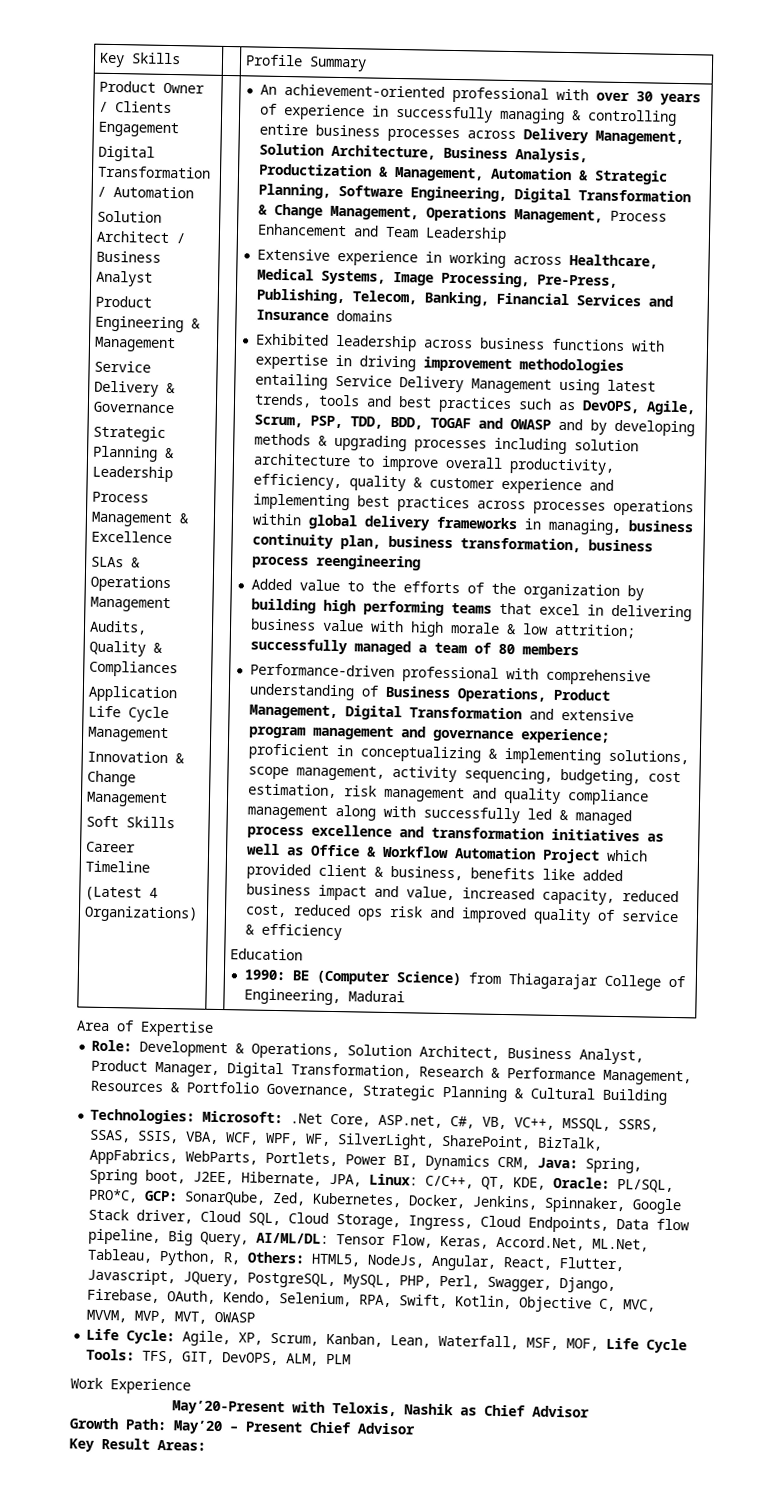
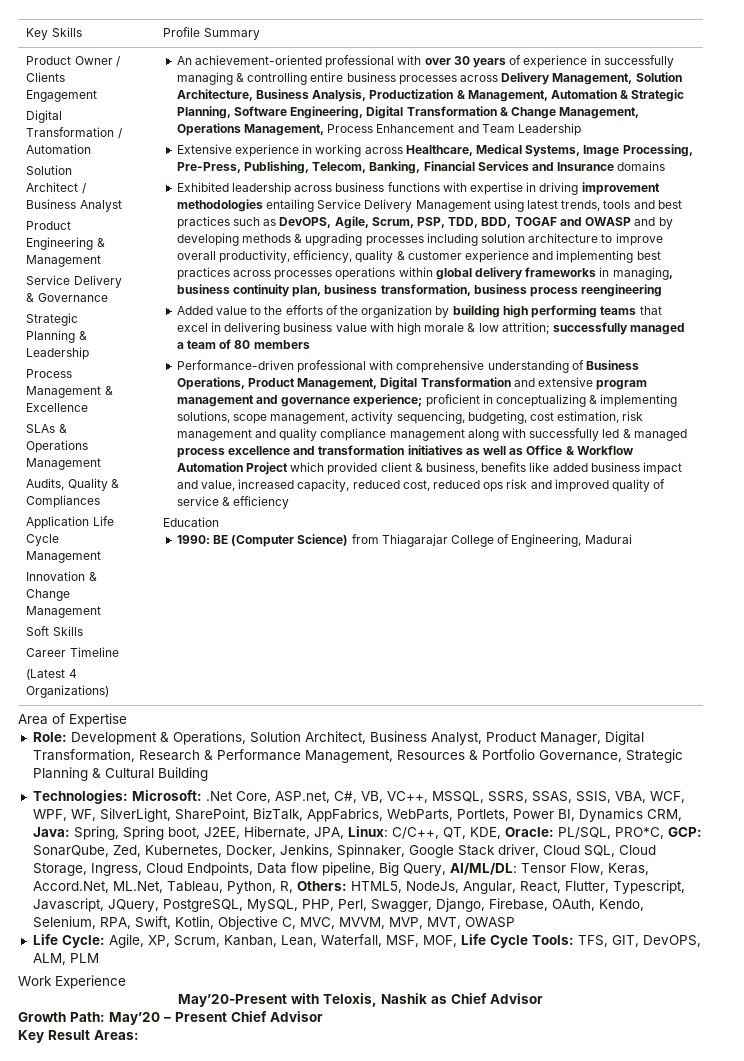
- HTML5, NodeJs, Angular, React, Flutter, Javascript, JQuery, PostgreSQL, MySQL, PHP, Perl, Swagger, Django, Firebase, OAuth, Kendo, Selenium, RPA, Swift, Kotlin, Objective C, MVC, MVVM, MVP, MVT, OWASP
+ HTML5, NodeJs, Angular, React, Flutter, Typescript, Javascript, JQuery, PostgreSQL, MySQL, PHP, Perl, Swagger, Django, Firebase, OAuth, Kendo, Selenium, RPA, Swift, Kotlin, Objective C, MVC, MVVM, MVP, MVT, OWASP

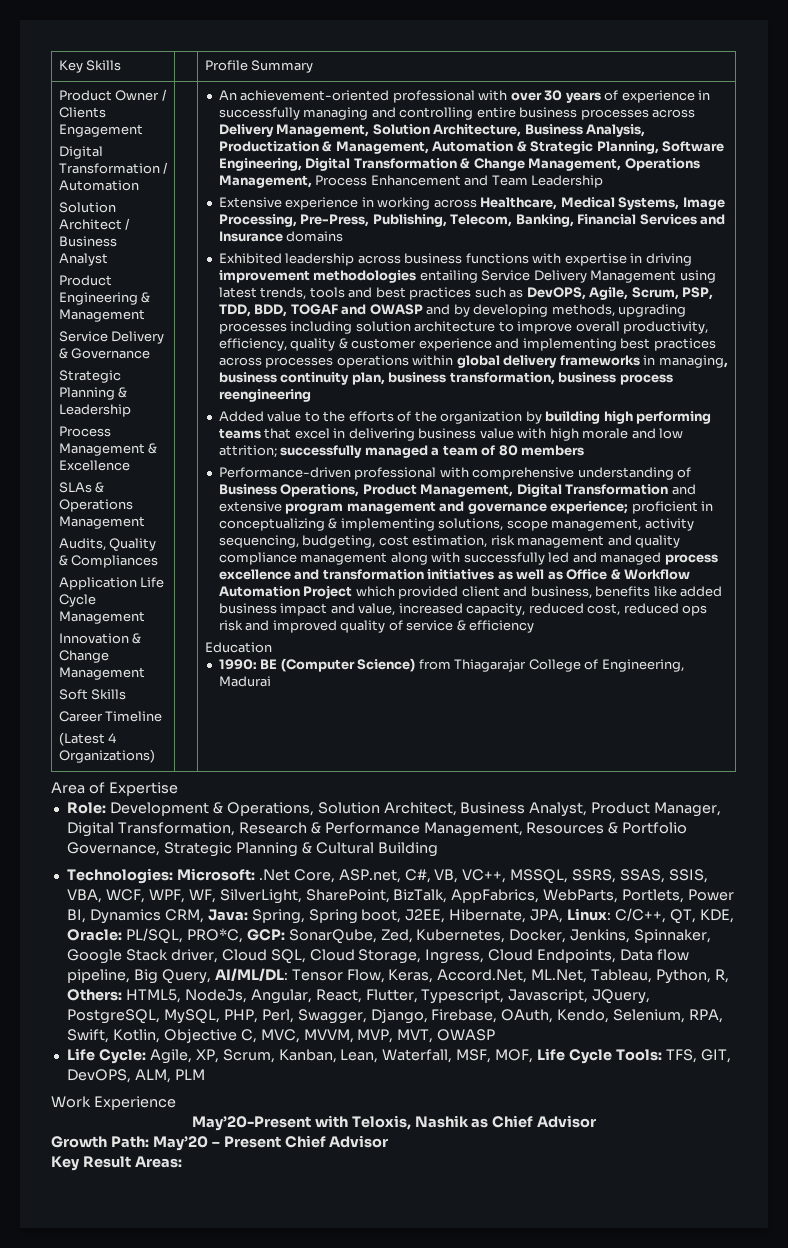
- An achievement-oriented professional with over 30 years of experience in successfully managing & controlling entire business processes across Delivery Management, Solution Architecture, Business Analysis, Productization & Management, Automation & Strategic Planning, Software Engineering, Digital Transformation & Change Management, Operations Management, Process Enhancement and Team Leadership
+ An achievement-oriented professional with over 30 years of experience in successfully managing and controlling entire business processes across Delivery Management, Solution Architecture, Business Analysis, Productization & Management, Automation & Strategic Planning, Software Engineering, Digital Transformation & Change Management, Operations Management, Process Enhancement and Team Leadership
- Exhibited leadership across business functions with expertise in driving improvement methodologies entailing Service Delivery Management using latest trends, tools and best practices such as DevOPS, Agile, Scrum, PSP, TDD, BDD, TOGAF and OWASP and by developing methods & upgrading processes including solution architecture to improve overall productivity, efficiency, quality & customer experience and implementing best practices across processes operations within global delivery frameworks in managing, business continuity plan, business transformation, business process reengineering
+ Exhibited leadership across business functions with expertise in driving improvement methodologies entailing Service Delivery Management using latest trends, tools and best practices such as DevOPS, Agile, Scrum, PSP, TDD, BDD, TOGAF and OWASP and by developing methods, upgrading processes including solution architecture to improve overall productivity, efficiency, quality & customer experience and implementing best practices across processes operations within global delivery frameworks in managing, business continuity plan, business transformation, business process reengineering
- Added value to the efforts of the organization by building high performing teams that excel in delivering business value with high morale & low attrition; successfully managed a team of 80 members
+ Added value to the efforts of the organization by building high performing teams that excel in delivering business value with high morale and low attrition; successfully managed a team of 80 members
- proficient in conceptualizing & implementing solutions, scope management, activity sequencing, budgeting, cost estimation, risk management and quality compliance management along with successfully led & managed process excellence and transformation initiatives as well as Office & Workflow Automation Project which provided client & business, benefits like added business impact and value, increased capacity, reduced cost, reduced ops risk and improved quality of service & efficiency
+ proficient in conceptualizing & implementing solutions, scope management, activity sequencing, budgeting, cost estimation, risk management and quality compliance management along with successfully led and managed process excellence and transformation initiatives as well as Office & Workflow Automation Project which provided client and business, benefits like added business impact and value, increased capacity, reduced cost, reduced ops risk and improved quality of service & efficiency

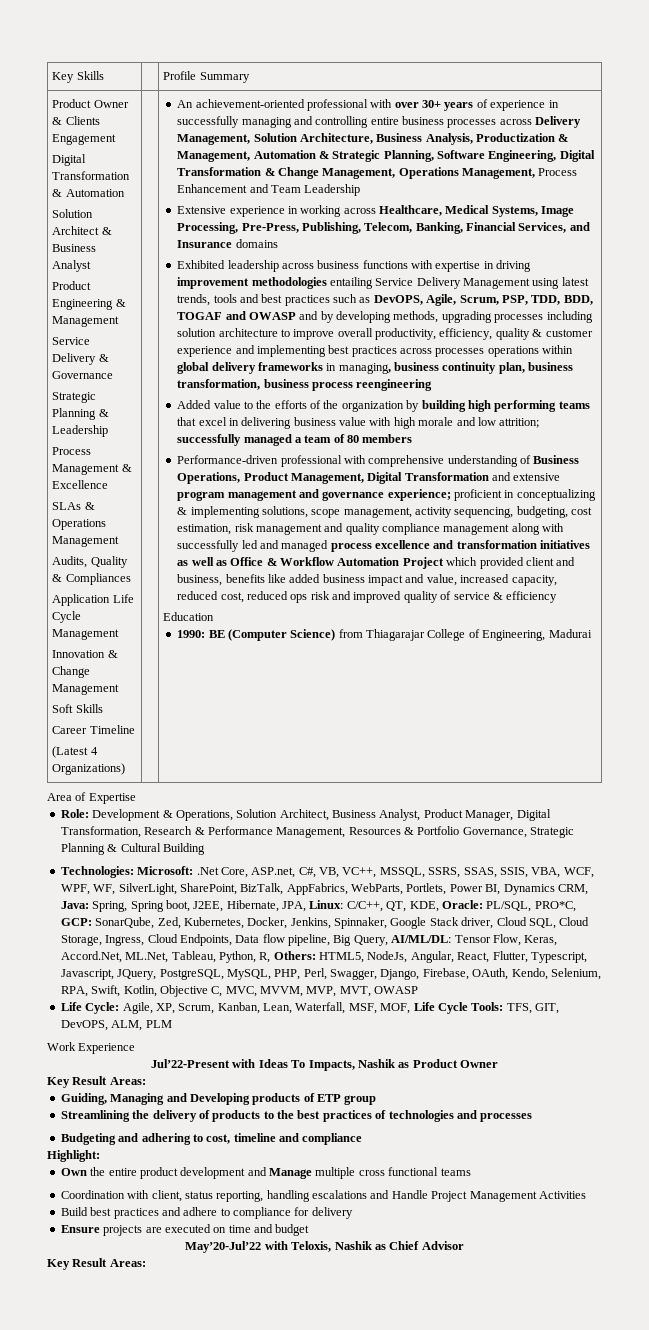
- Product Owner / Clients Engagement
+ Product Owner & Clients Engagement
- Digital Transformation / Automation
+ Digital Transformation & Automation
- Solution Architect / Business Analyst
+ Solution Architect & Business Analyst
- An achievement-oriented professional with over 30 years of experience in successfully managing and controlling entire business processes across Delivery Management, Solution Architecture, Business Analysis, Productization & Management, Automation & Strategic Planning, Software Engineering, Digital Transformation & Change Management, Operations Management, Process Enhancement and Team Leadership
+ An achievement-oriented professional with over 30+ years of experience in successfully managing and controlling entire business processes across Delivery Management, Solution Architecture, Business Analysis, Productization & Management, Automation & Strategic Planning, Software Engineering, Digital Transformation & Change Management, Operations Management, Process Enhancement and Team Leadership
- Extensive experience in working across Healthcare, Medical Systems, Image Processing, Pre-Press, Publishing, Telecom, Banking, Financial Services and Insurance domains
+ Extensive experience in working across Healthcare, Medical Systems, Image Processing, Pre-Press, Publishing, Telecom, Banking, Financial Services, and Insurance domains
- May’20-Present with Teloxis, Nashik as Chief Advisor
+ Jul’22-Present with Ideas To Impacts, Nashik as Product Owner
+ Key Result Areas:
+ Guiding, Managing and Developing products of ETP group
+ Streamlining the delivery of products to the best practices of technologies and processes
+ Budgeting and adhering to cost, timeline and compliance
+ Highlight:
+ Own the entire product development and Manage multiple cross functional teams
+ Coordination with client, status reporting, handling escalations and Handle Project Management Activities
+ Build best practices and adhere to compliance for delivery
+ Ensure projects are executed on time and budget
+ May’20-Jul’22 with Teloxis, Nashik as Chief Advisor
- Growth Path: May’20 – Present Chief Advisor

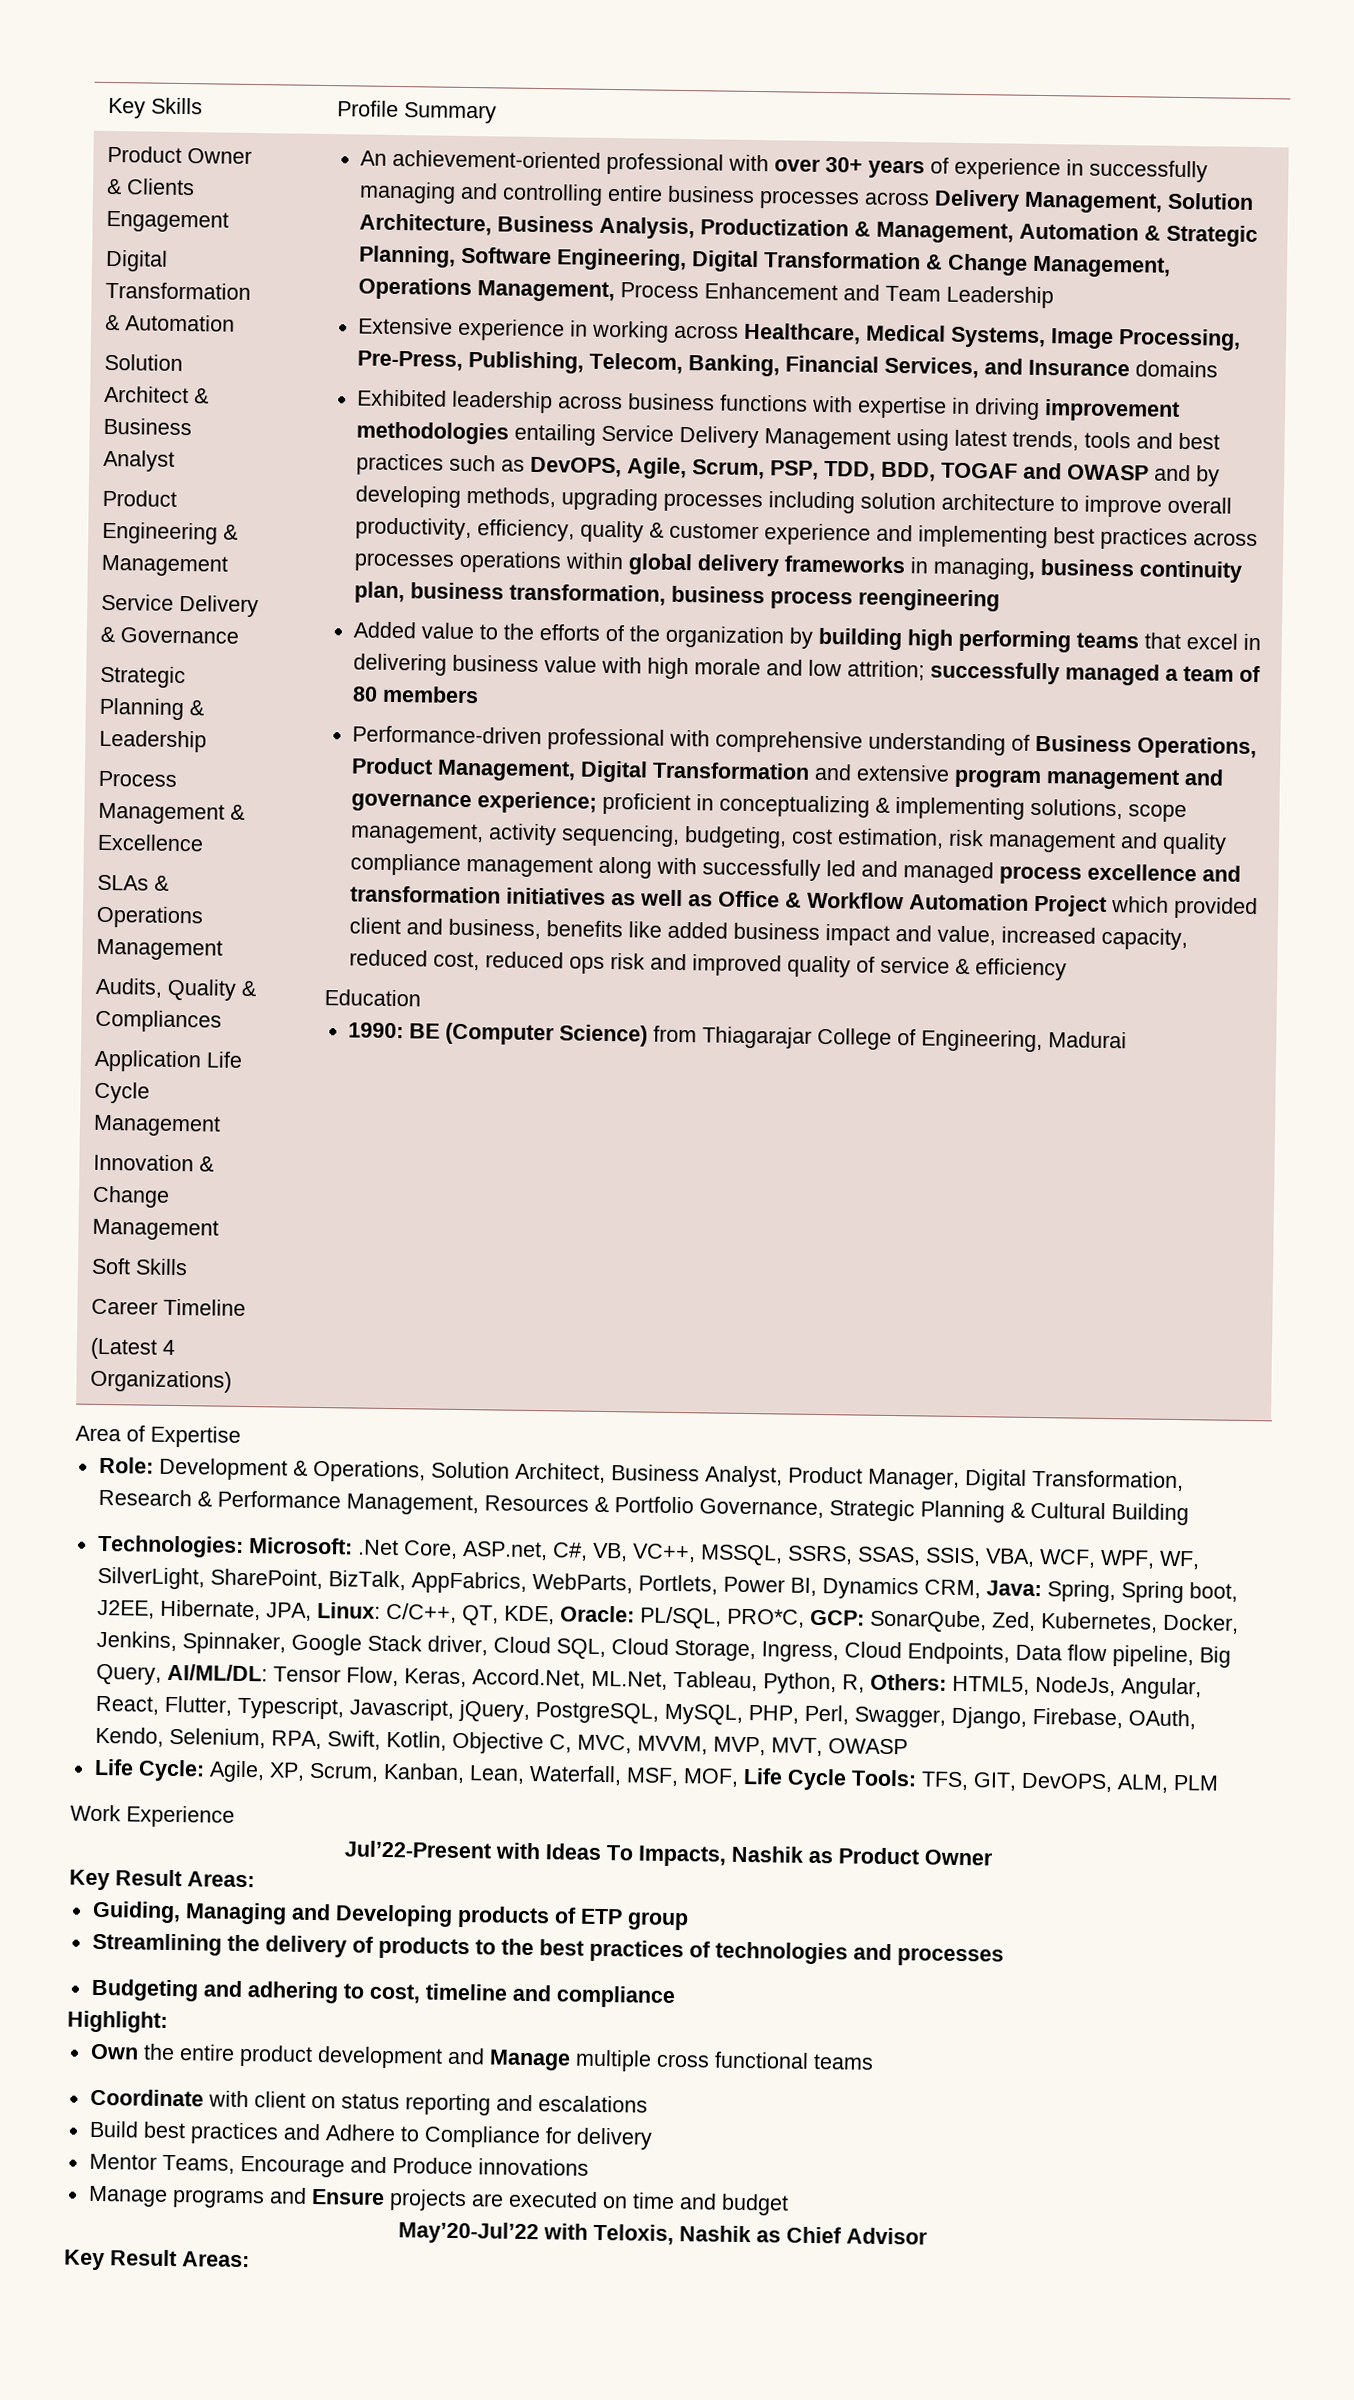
- HTML5, NodeJs, Angular, React, Flutter, Typescript, Javascript, JQuery, PostgreSQL, MySQL, PHP, Perl, Swagger, Django, Firebase, OAuth, Kendo, Selenium, RPA, Swift, Kotlin, Objective C, MVC, MVVM, MVP, MVT, OWASP
+ HTML5, NodeJs, Angular, React, Flutter, Typescript, Javascript, jQuery, PostgreSQL, MySQL, PHP, Perl, Swagger, Django, Firebase, OAuth, Kendo, Selenium, RPA, Swift, Kotlin, Objective C, MVC, MVVM, MVP, MVT, OWASP
- Coordination with client, status reporting, handling escalations and Handle Project Management Activities
+ Coordinate with client on status reporting and escalations
- Build best practices and adhere to compliance for delivery
+ Build best practices and Adhere to Compliance for delivery
- Ensure projects are executed on time and budget
+ Mentor Teams, Encourage and Produce innovations
+ Manage programs and Ensure projects are executed on time and budget

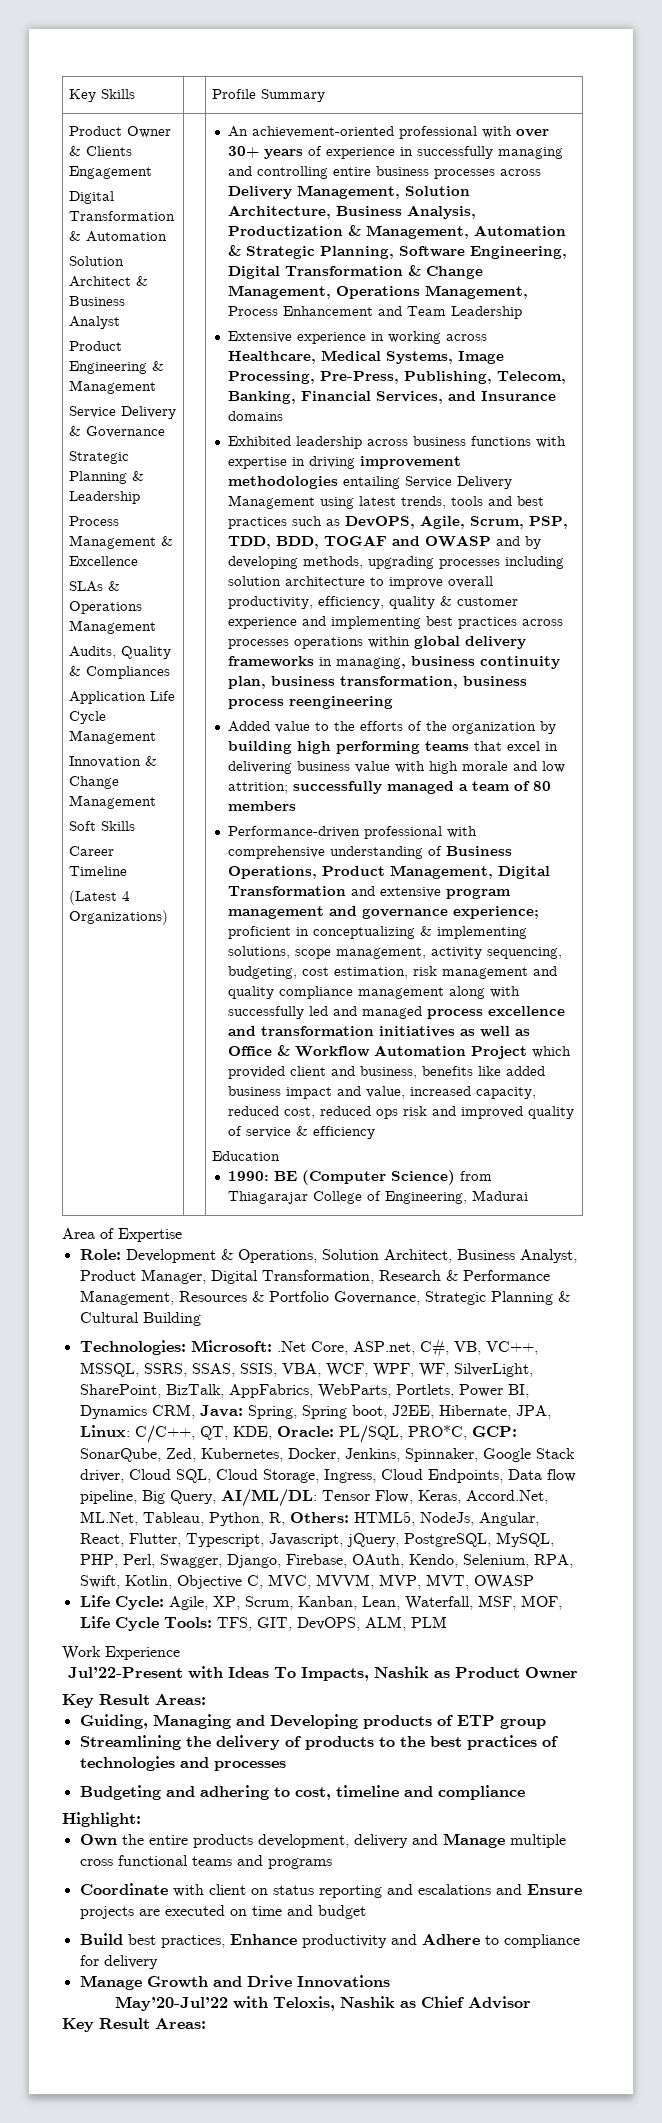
- Own the entire product development and Manage multiple cross functional teams
+ Own the entire products development, delivery and Manage multiple cross functional teams and programs
- Coordinate with client on status reporting and escalations
- Build best practices and Adhere to Compliance for delivery
- Mentor Teams, Encourage and Produce innovations
- Manage programs and Ensure projects are executed on time and budget
+ Coordinate with client on status reporting and escalations and Ensure projects are executed on time and budget
+ Build best practices, Enhance productivity and Adhere to compliance for delivery
+ Manage Growth and Drive Innovations

